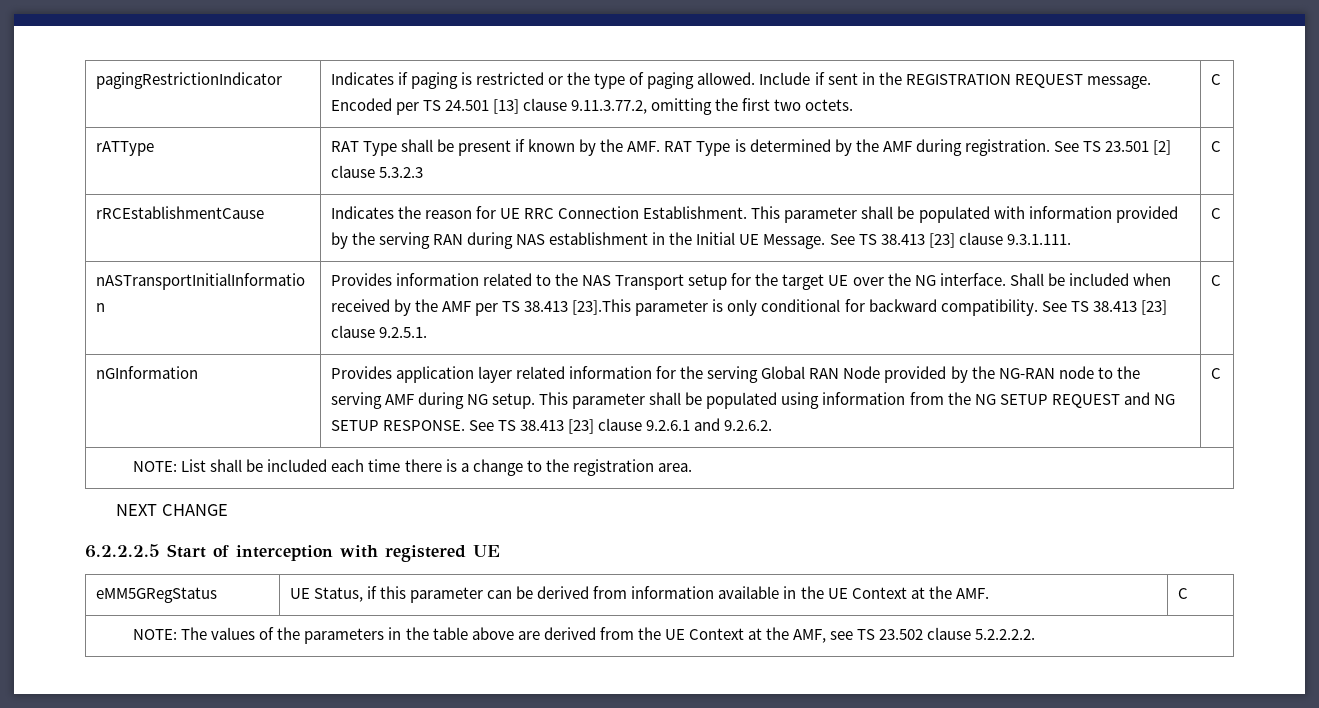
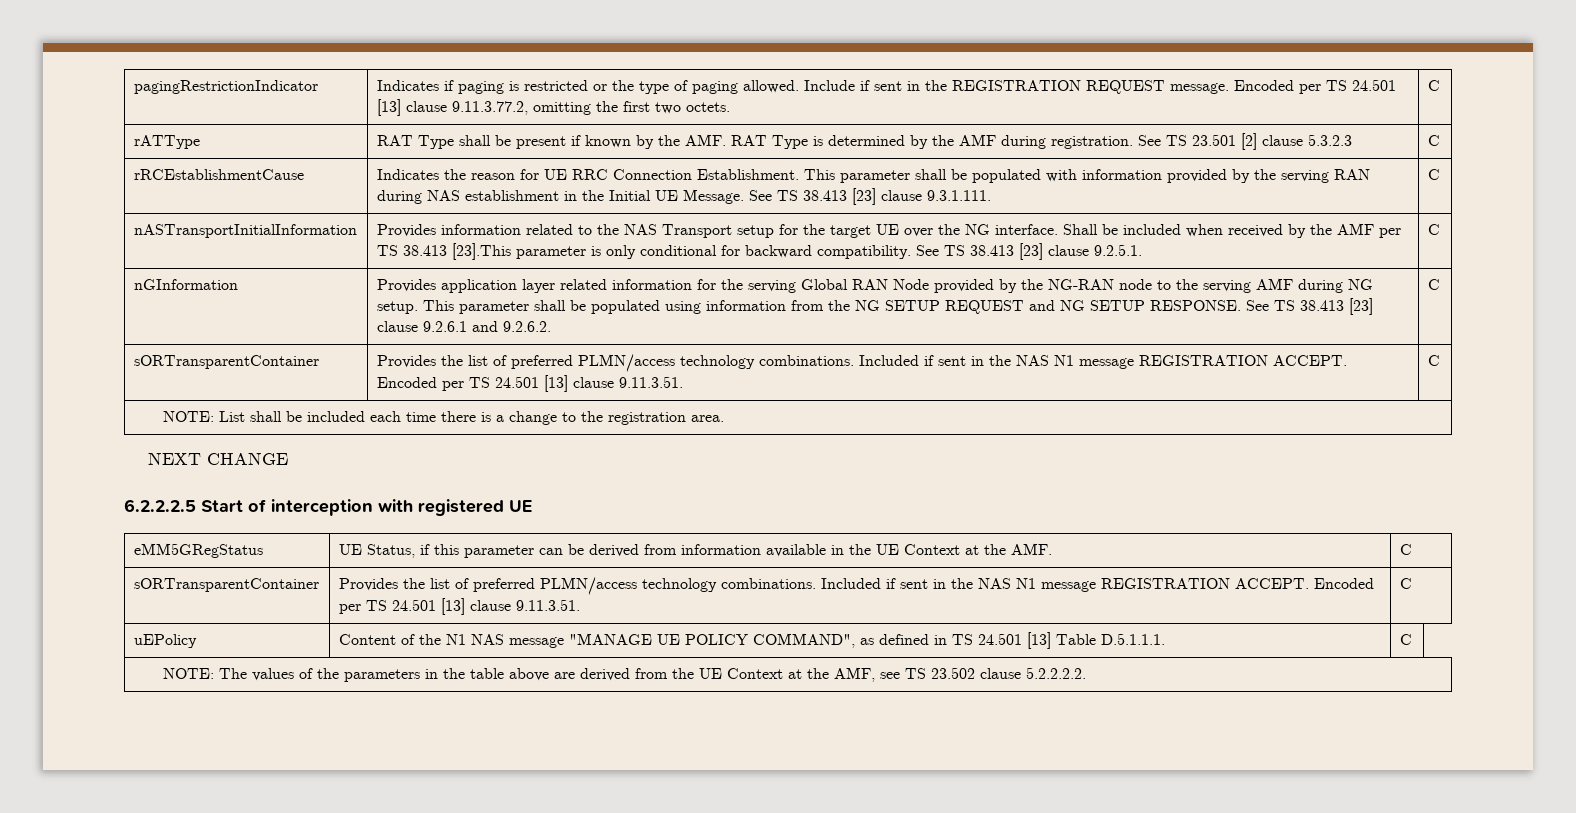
  See TS 38.413 [23] clause 9.2.6.1 and 9.2.6.2. | C
+ sORTransparentContainer | Provides the list of preferred PLMN/access technology combinations. Included if sent in the NAS N1 message REGISTRATION ACCEPT. Encoded per TS 24.501 [13] clause 9.11.3.51. | C
  eMM5GRegStatus | UE Status, if this parameter can be derived from information available in the UE Context at the AMF. | C
+ sORTransparentContainer | Provides the list of preferred PLMN/access technology combinations. Included if sent in the NAS N1 message REGISTRATION ACCEPT. Encoded per TS 24.501 [13] clause 9.11.3.51. | C
+ uEPolicy | Content of the N1 NAS message "MANAGE UE POLICY COMMAND", as defined in TS 24.501 [13] Table D.5.1.1.1. | C

